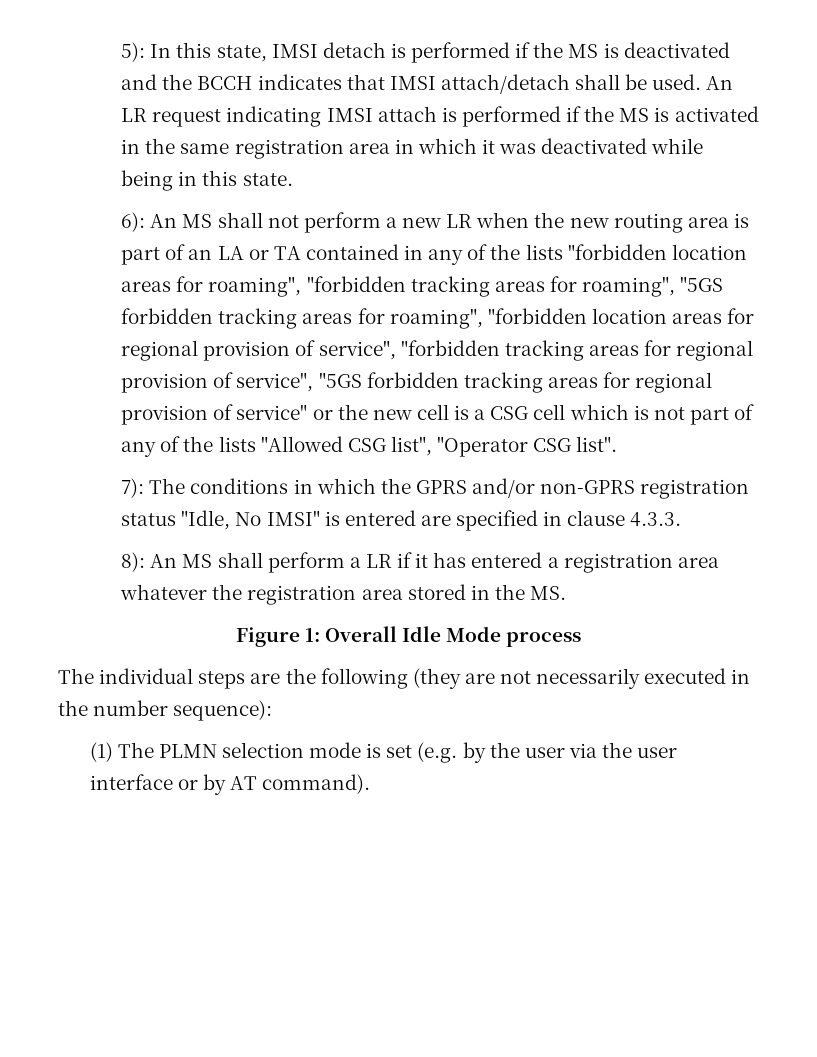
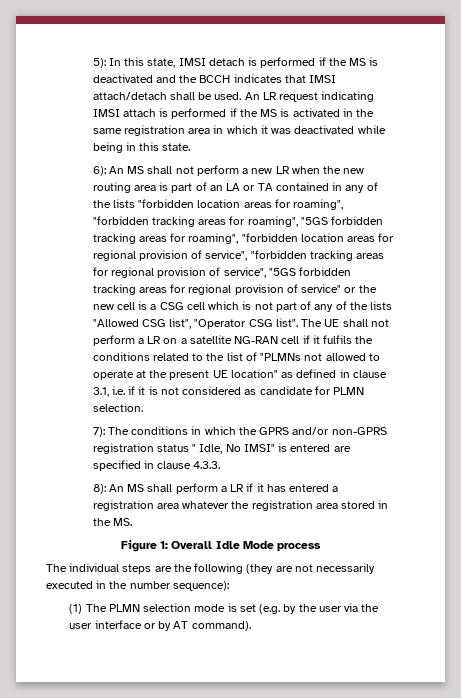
+ The UE shall not perform a LR on a satellite NG-RAN cell if it fulfils the conditions related to the list of "PLMNs not allowed to operate at the present UE location" as defined in clause 3.1, i.e. if it is not considered as candidate for PLMN selection.
- 7): The conditions in which the GPRS and/or non-GPRS registration status "Idle, No IMSI" is entered are specified in clause 4.3.3.
+ 7): The conditions in which the GPRS and/or non-GPRS registration status " Idle, No IMSI" is entered are specified in clause 4.3.3.

